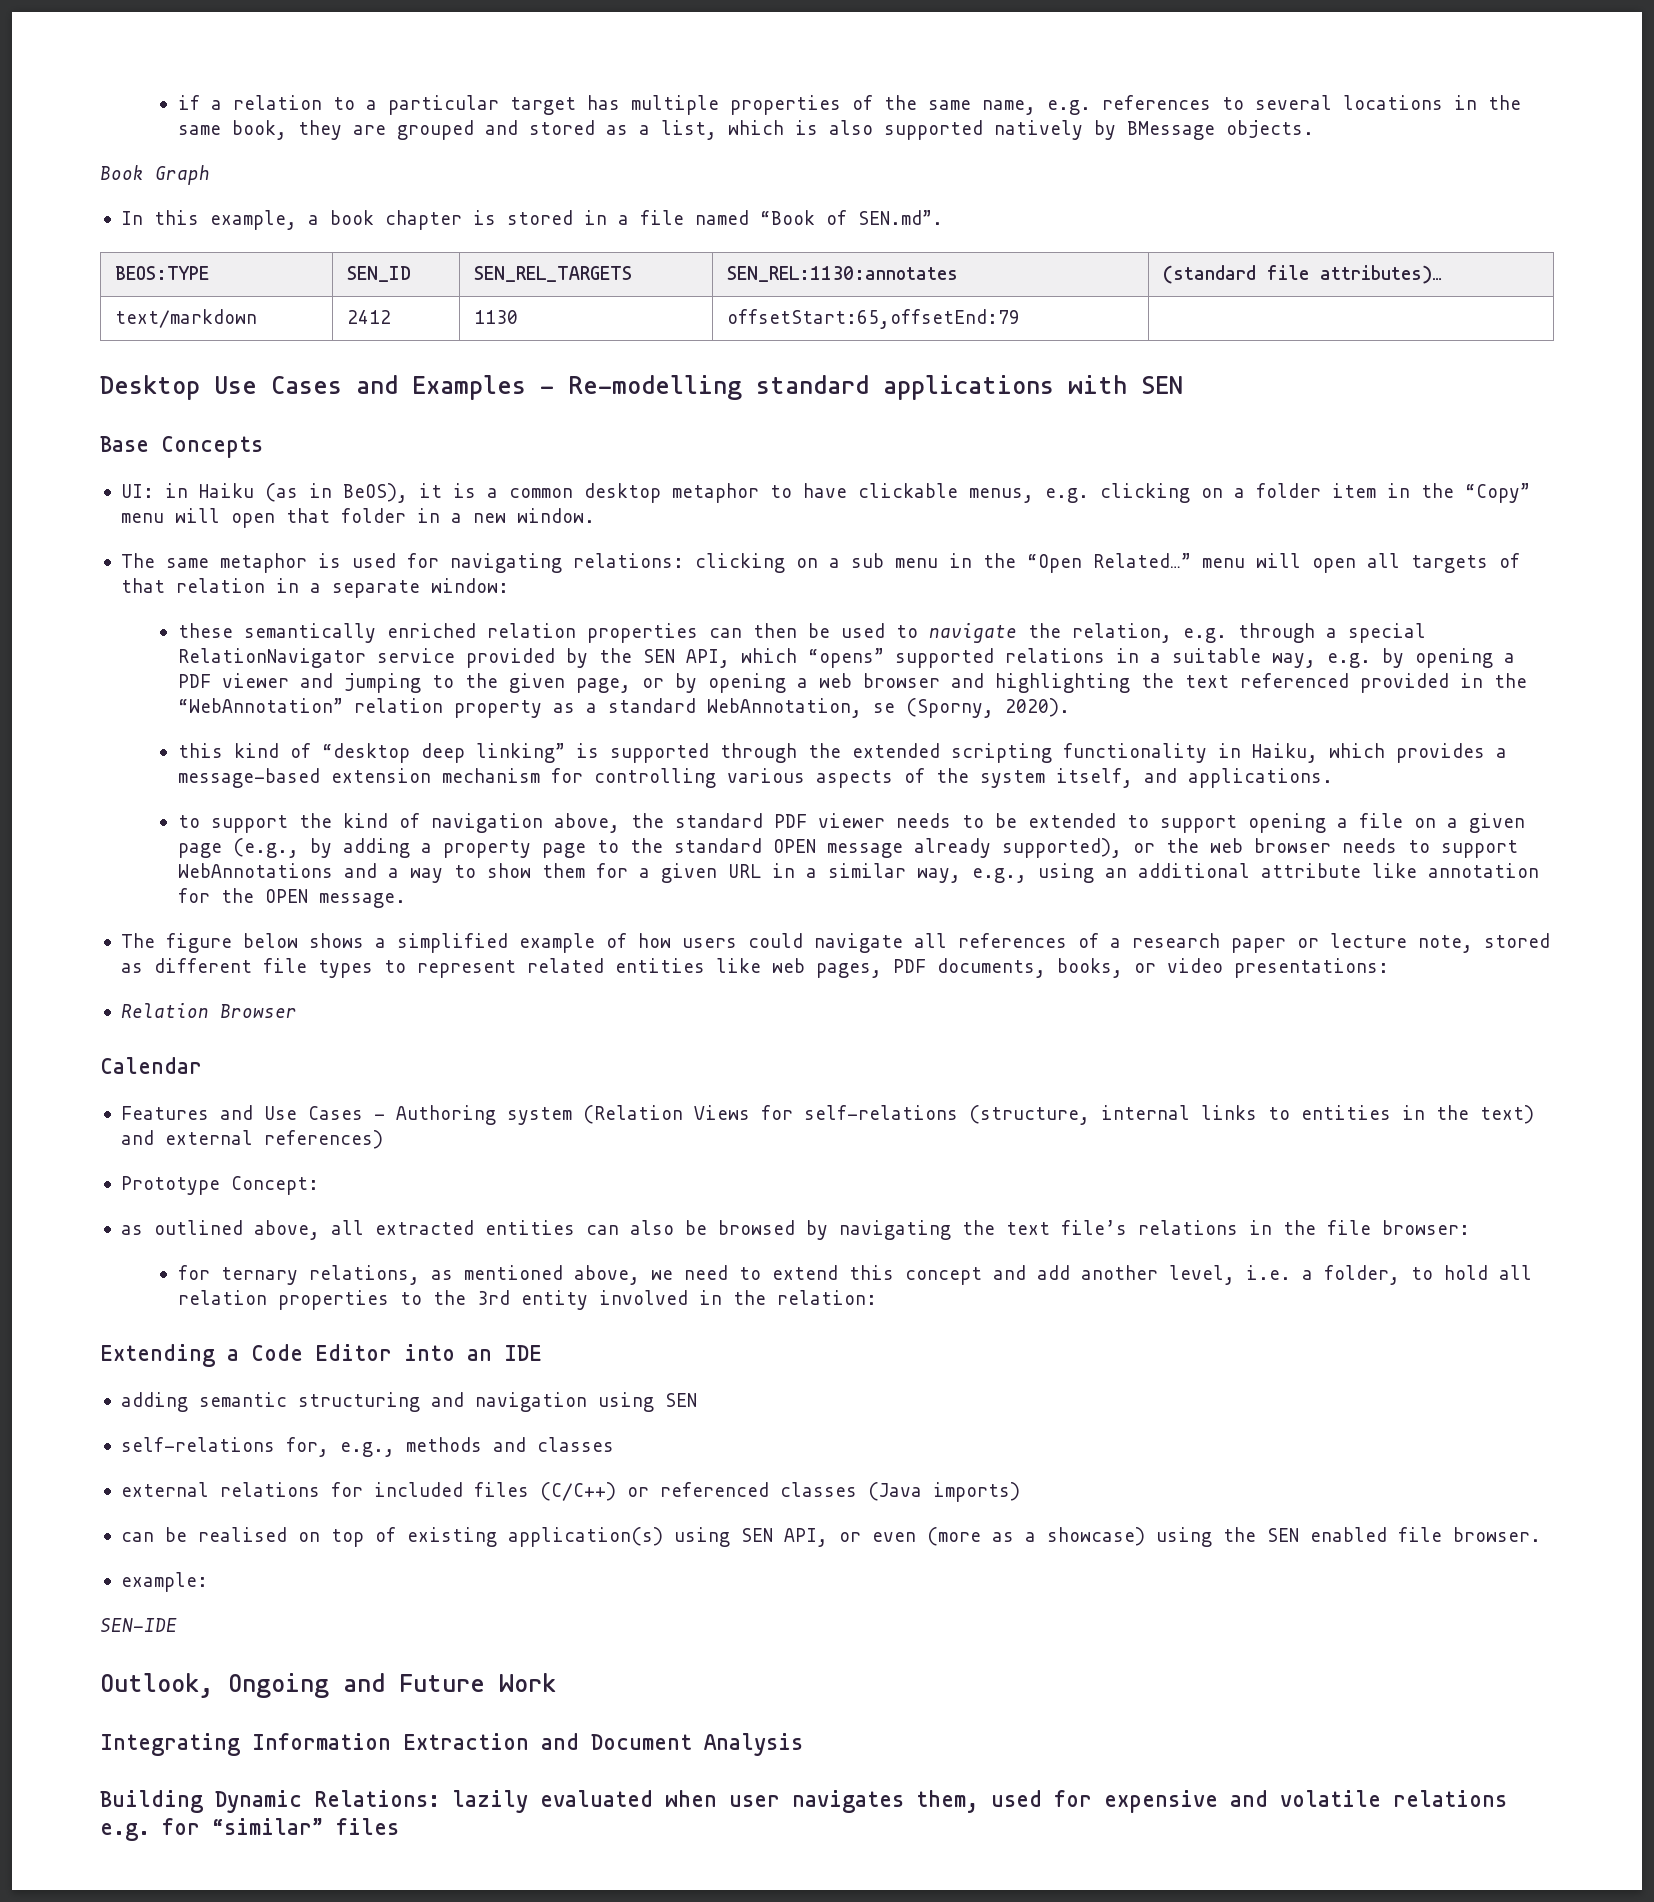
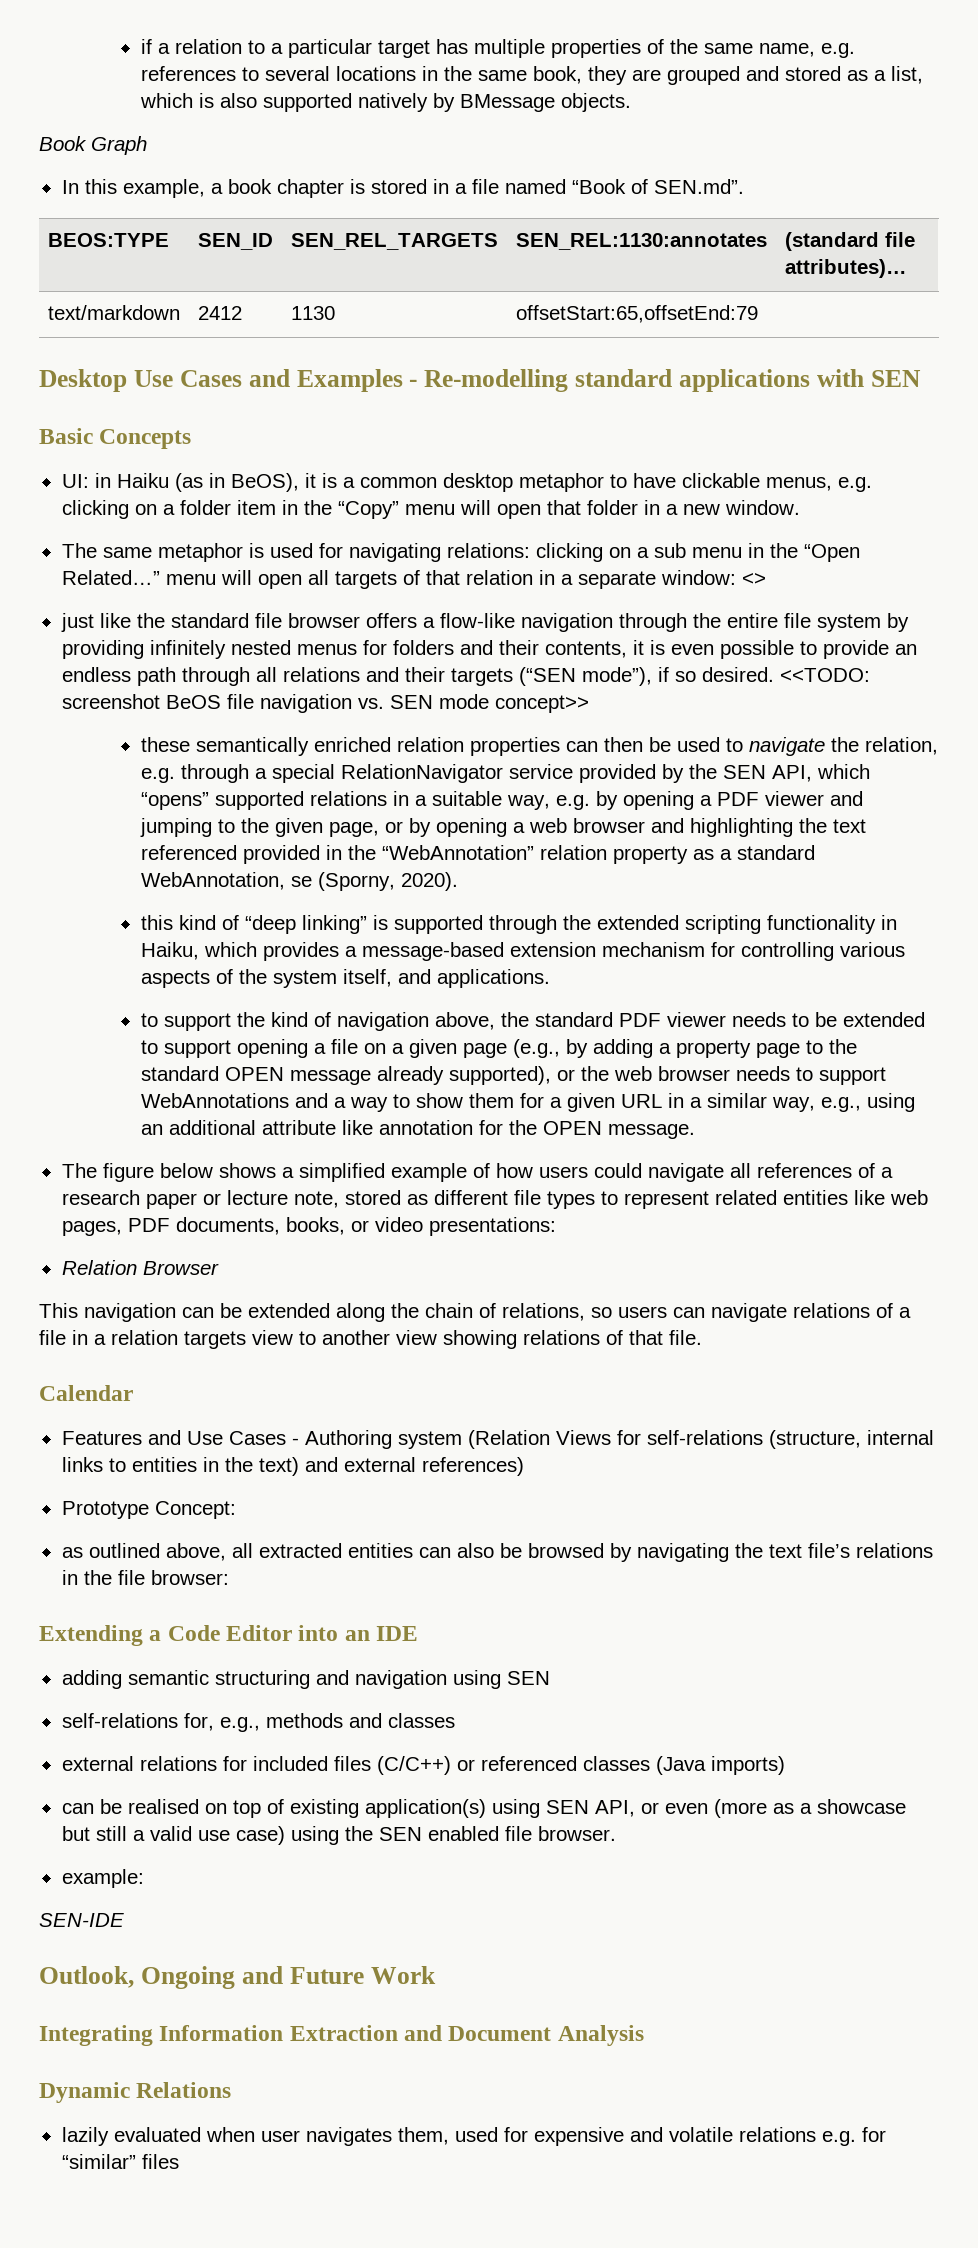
- Base Concepts
+ Basic Concepts
- The same metaphor is used for navigating relations: clicking on a sub menu in the “Open Related…” menu will open all targets of that relation in a separate window:
+ The same metaphor is used for navigating relations: clicking on a sub menu in the “Open Related…” menu will open all targets of that relation in a separate window: <>
+ just like the standard file browser offers a flow-like navigation through the entire file system by providing infinitely nested menus for folders and their contents, it is even possible to provide an endless path through all relations and their targets (“SEN mode”), if so desired. <<TODO: screenshot BeOS file navigation vs. SEN mode concept>>
- this kind of “desktop deep linking” is supported through the extended scripting functionality in Haiku, which provides a message-based extension mechanism for controlling various aspects of the system itself, and applications.
+ this kind of “deep linking” is supported through the extended scripting functionality in Haiku, which provides a message-based extension mechanism for controlling various aspects of the system itself, and applications.
+ This navigation can be extended along the chain of relations, so users can navigate relations of a file in a relation targets view to another view showing relations of that file.
- for ternary relations, as mentioned above, we need to extend this concept and add another level, i.e. a folder, to hold all relation properties to the 3rd entity involved in the relation:
- can be realised on top of existing application(s) using SEN API, or even (more as a showcase) using the SEN enabled file browser.
+ can be realised on top of existing application(s) using SEN API, or even (more as a showcase but still a valid use case) using the SEN enabled file browser.
- Building Dynamic Relations: lazily evaluated when user navigates them, used for expensive and volatile relations e.g. for “similar” files
+ Dynamic Relations
+ lazily evaluated when user navigates them, used for expensive and volatile relations e.g. for “similar” files

